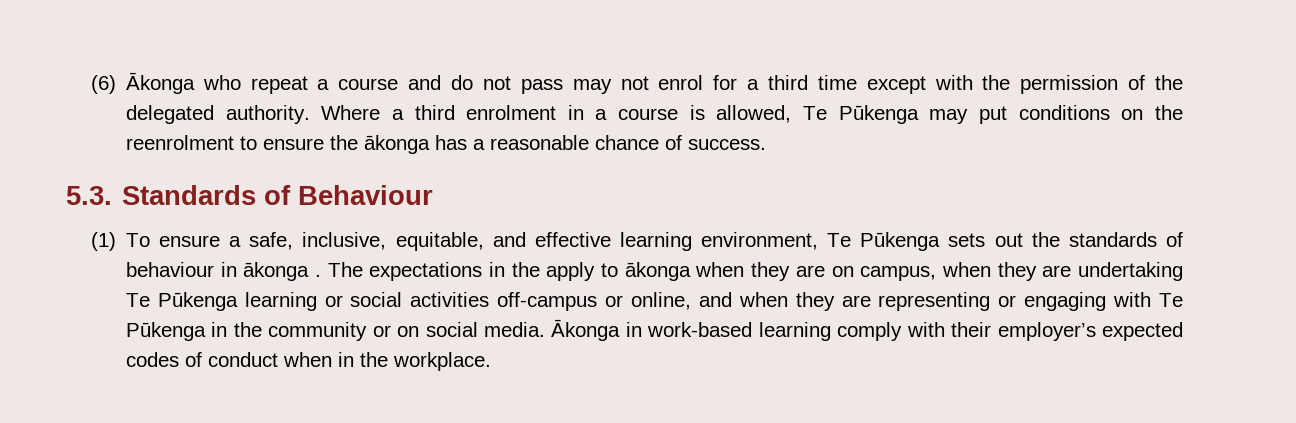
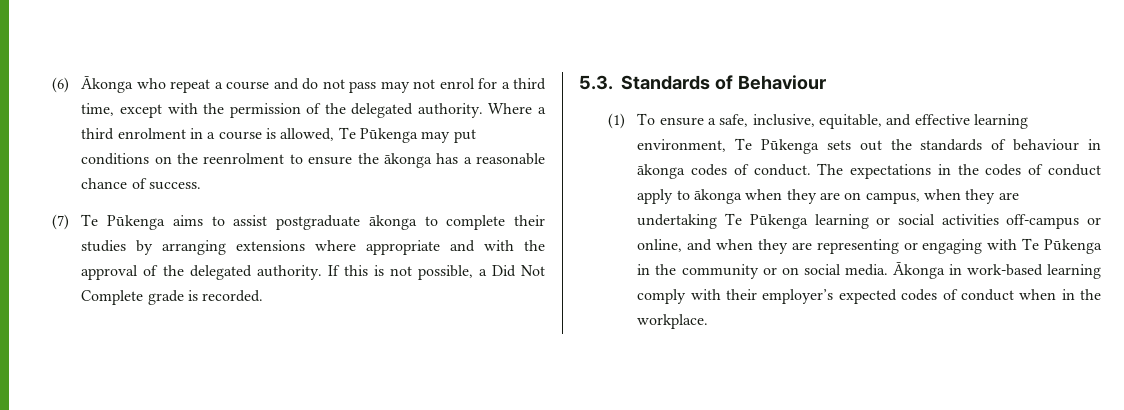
- (6) Ākonga who repeat a course and do not pass may not enrol for a third time except with the permission of the delegated authority.
+ (6) Ākonga who repeat a course and do not pass may not enrol for a third time, except with the permission of the delegated authority.
+ (7) Te Pūkenga aims to assist postgraduate ākonga to complete their studies by arranging extensions where appropriate and with the approval of the delegated authority. If this is not possible, a Did Not Complete grade is recorded.
- (1) To ensure a safe, inclusive, equitable, and effective learning environment, Te Pūkenga sets out the standards of behaviour in ākonga .
+ (1) To ensure a safe, inclusive, equitable, and effective learning environment, Te Pūkenga sets out the standards of behaviour in ākonga codes of conduct.
- The expectations in the apply to ākonga when they are on campus, when they are undertaking Te Pūkenga learning or social activities off-campus or online, and when they are representing or engaging with Te Pūkenga in the community or on social media.
+ The expectations in the codes of conduct apply to ākonga when they are on campus, when they are undertaking Te Pūkenga learning or social activities off-campus or online, and when they are representing or engaging with Te Pūkenga in the community or on social media.

